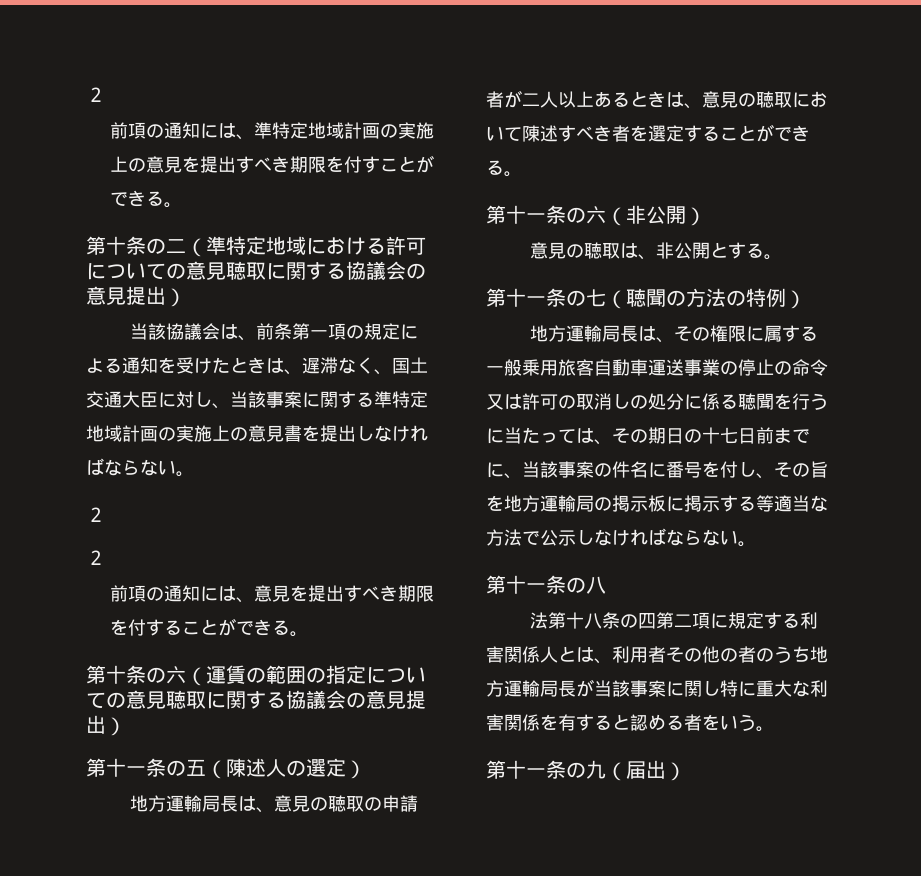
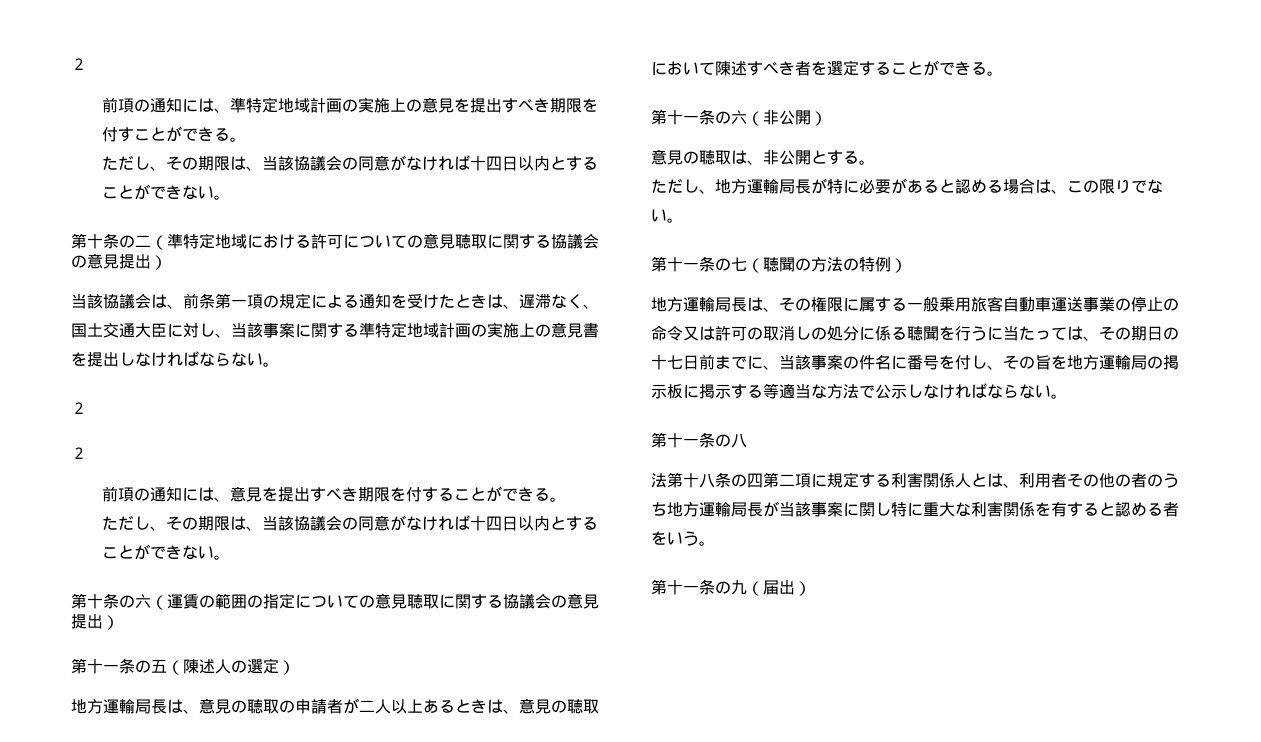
  前項の通知には、準特定地域計画の実施上の意見を提出すべき期限を付すことができる。
+ ただし、その期限は、当該協議会の同意がなければ十四日以内とすることができない。
  前項の通知には、意見を提出すべき期限を付することができる。
+ ただし、その期限は、当該協議会の同意がなければ十四日以内とすることができない。
+ ただし、地方運輸局長が特に必要があると認める場合は、この限りでない。

